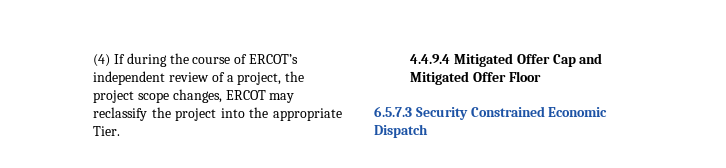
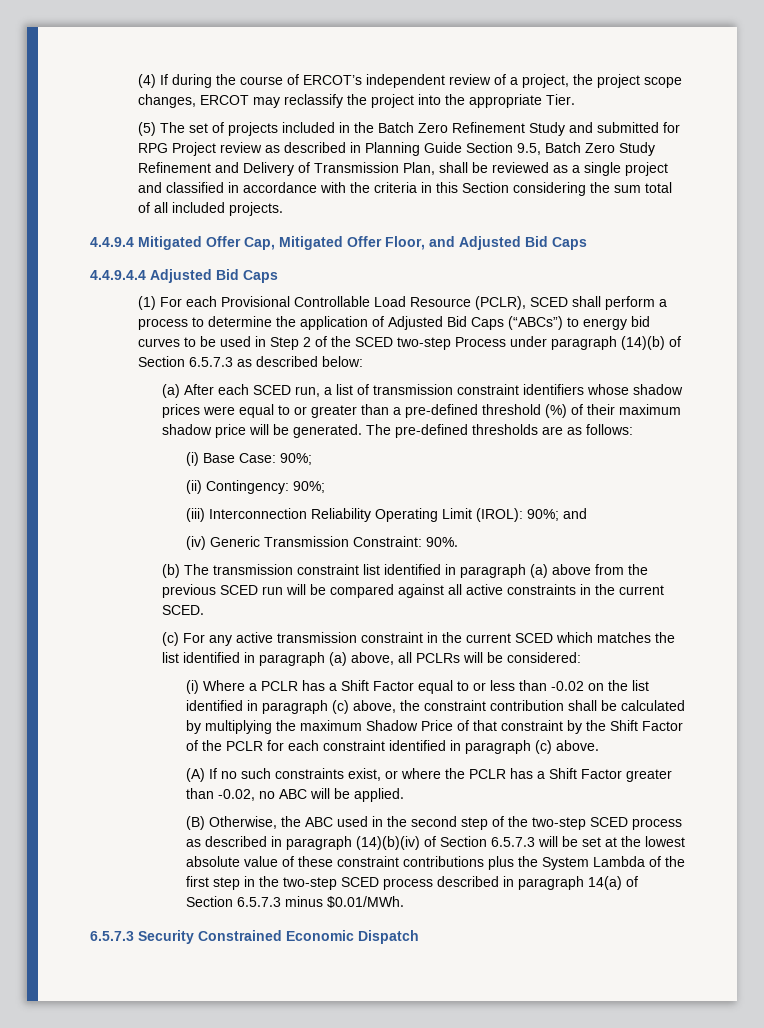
- 4.4.9.4 Mitigated Offer Cap and Mitigated Offer Floor
+ (5) The set of projects included in the Batch Zero Refinement Study and submitted for RPG Project review as described in Planning Guide Section 9.5, Batch Zero Study Refinement and Delivery of Transmission Plan, shall be reviewed as a single project and classified in accordance with the criteria in this Section considering the sum total of all included projects.
+ 4.4.9.4 Mitigated Offer Cap, Mitigated Offer Floor, and Adjusted Bid Caps
+ 4.4.9.4.4 Adjusted Bid Caps
+ (1) For each Provisional Controllable Load Resource (PCLR), SCED shall perform a process to determine the application of Adjusted Bid Caps (“ABCs”) to energy bid curves to be used in Step 2 of the SCED two-step Process under paragraph (14)(b) of Section 6.5.7.3 as described below:
+ (a) After each SCED run, a list of transmission constraint identifiers whose shadow prices were equal to or greater than a pre-defined threshold (%) of their maximum shadow price will be generated. The pre-defined thresholds are as follows:
+ (i) Base Case: 90%;
+ (ii) Contingency: 90%;
+ (iii) Interconnection Reliability Operating Limit (IROL): 90%; and
+ (iv) Generic Transmission Constraint: 90%.
+ (b) The transmission constraint list identified in paragraph (a) above from the previous SCED run will be compared against all active constraints in the current SCED.
+ (c) For any active transmission constraint in the current SCED which matches the list identified in paragraph (a) above, all PCLRs will be considered:
+ (i) Where a PCLR has a Shift Factor equal to or less than -0.02 on the list identified in paragraph (c) above, the constraint contribution shall be calculated by multiplying the maximum Shadow Price of that constraint by the Shift Factor of the PCLR for each constraint identified in paragraph (c) above.
+ (A) If no such constraints exist, or where the PCLR has a Shift Factor greater than -0.02, no ABC will be applied.
+ (B) Otherwise, the ABC used in the second step of the two-step SCED process as described in paragraph (14)(b)(iv) of Section 6.5.7.3 will be set at the lowest absolute value of these constraint contributions plus the System Lambda of the first step in the two-step SCED process described in paragraph 14(a) of Section 6.5.7.3 minus $0.01/MWh.

